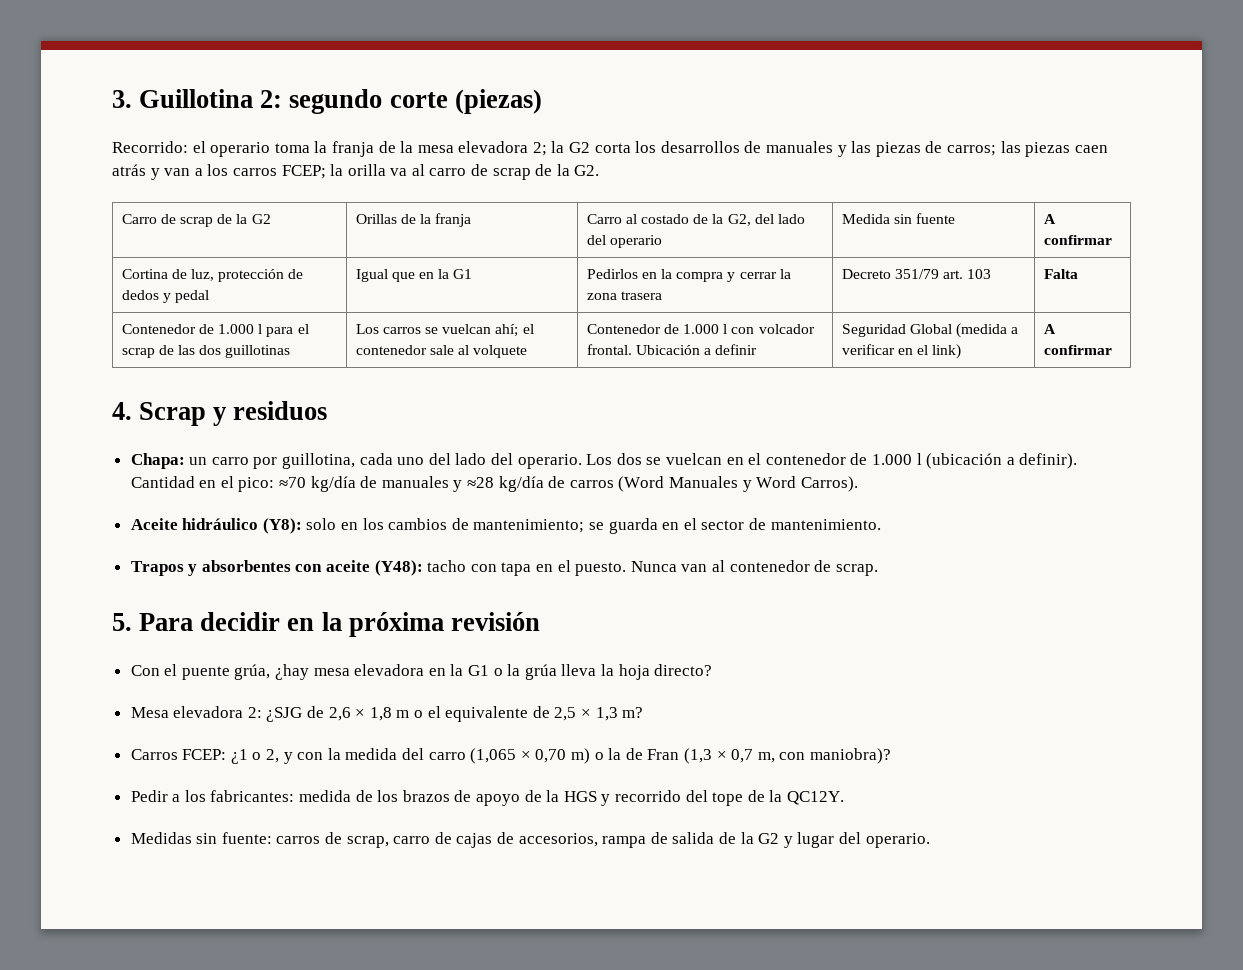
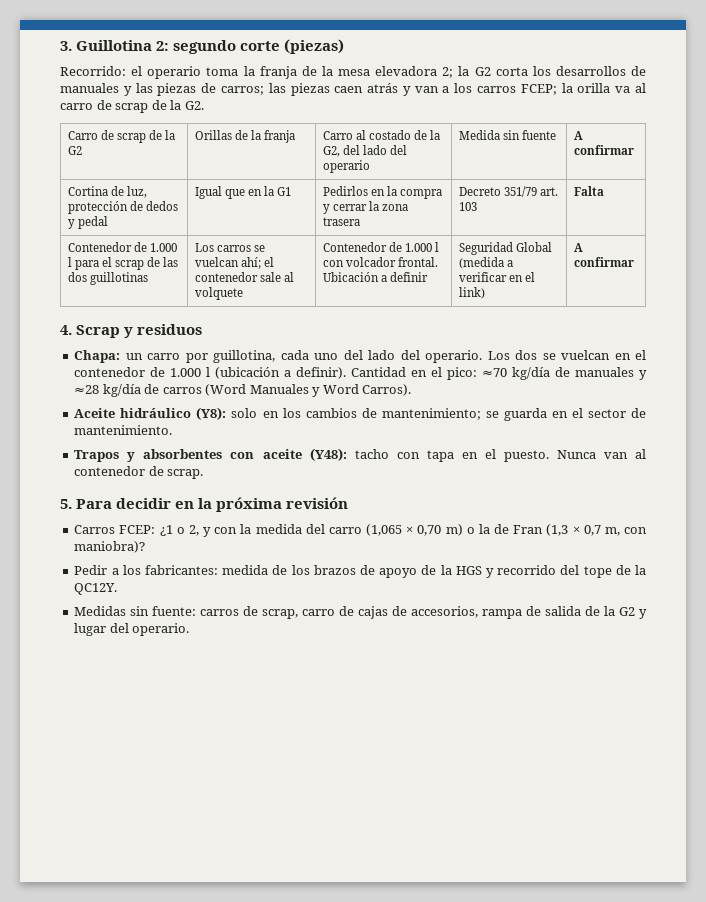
- Con el puente grúa, ¿hay mesa elevadora en la G1 o la grúa lleva la hoja directo?
- Mesa elevadora 2: ¿SJG de 2,6 × 1,8 m o el equivalente de 2,5 × 1,3 m?

